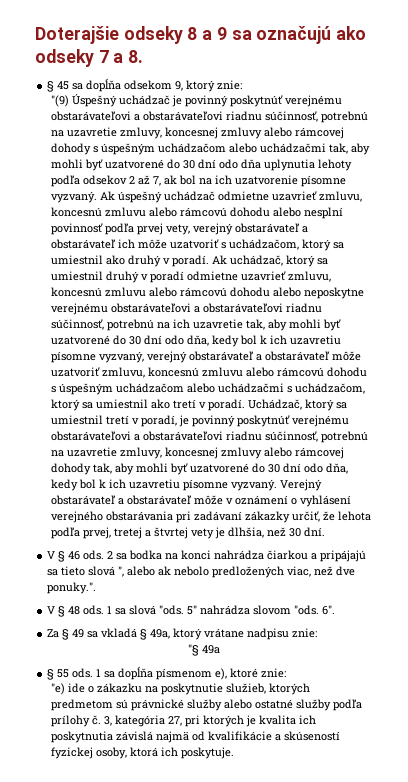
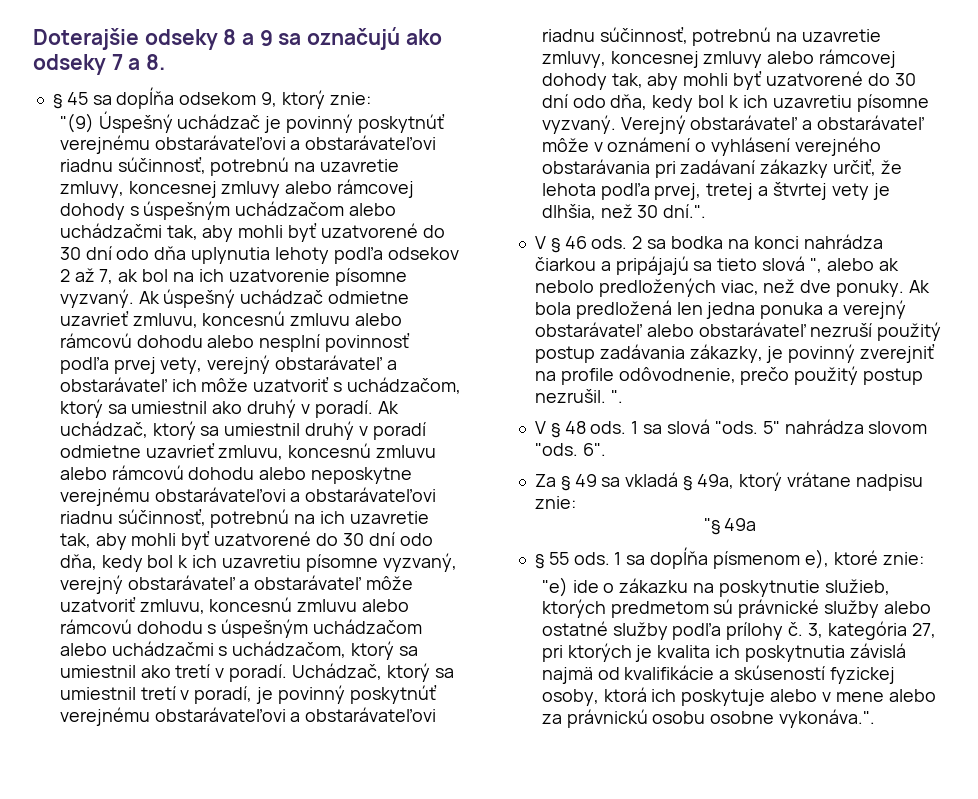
- Verejný obstarávateľ a obstarávateľ môže v oznámení o vyhlásení verejného obstarávania pri zadávaní zákazky určiť, že lehota podľa prvej, tretej a štvrtej vety je dlhšia, než 30 dní.
+ Verejný obstarávateľ a obstarávateľ môže v oznámení o vyhlásení verejného obstarávania pri zadávaní zákazky určiť, že lehota podľa prvej, tretej a štvrtej vety je dlhšia, než 30 dní.".
- 2 sa bodka na konci nahrádza čiarkou a pripájajú sa tieto slová ", alebo ak nebolo predložených viac, než dve ponuky.".
+ 2 sa bodka na konci nahrádza čiarkou a pripájajú sa tieto slová ", alebo ak nebolo predložených viac, než dve ponuky. Ak bola predložená len jedna ponuka a verejný obstarávateľ alebo obstarávateľ nezruší použitý postup zadávania zákazky, je povinný zverejniť na profile odôvodnenie, prečo použitý postup nezrušil. ".
- 3, kategória 27, pri ktorých je kvalita ich poskytnutia závislá najmä od kvalifikácie a skúseností fyzickej osoby, ktorá ich poskytuje.
+ 3, kategória 27, pri ktorých je kvalita ich poskytnutia závislá najmä od kvalifikácie a skúseností fyzickej osoby, ktorá ich poskytuje alebo v mene alebo za právnickú osobu osobne vykonáva.".

